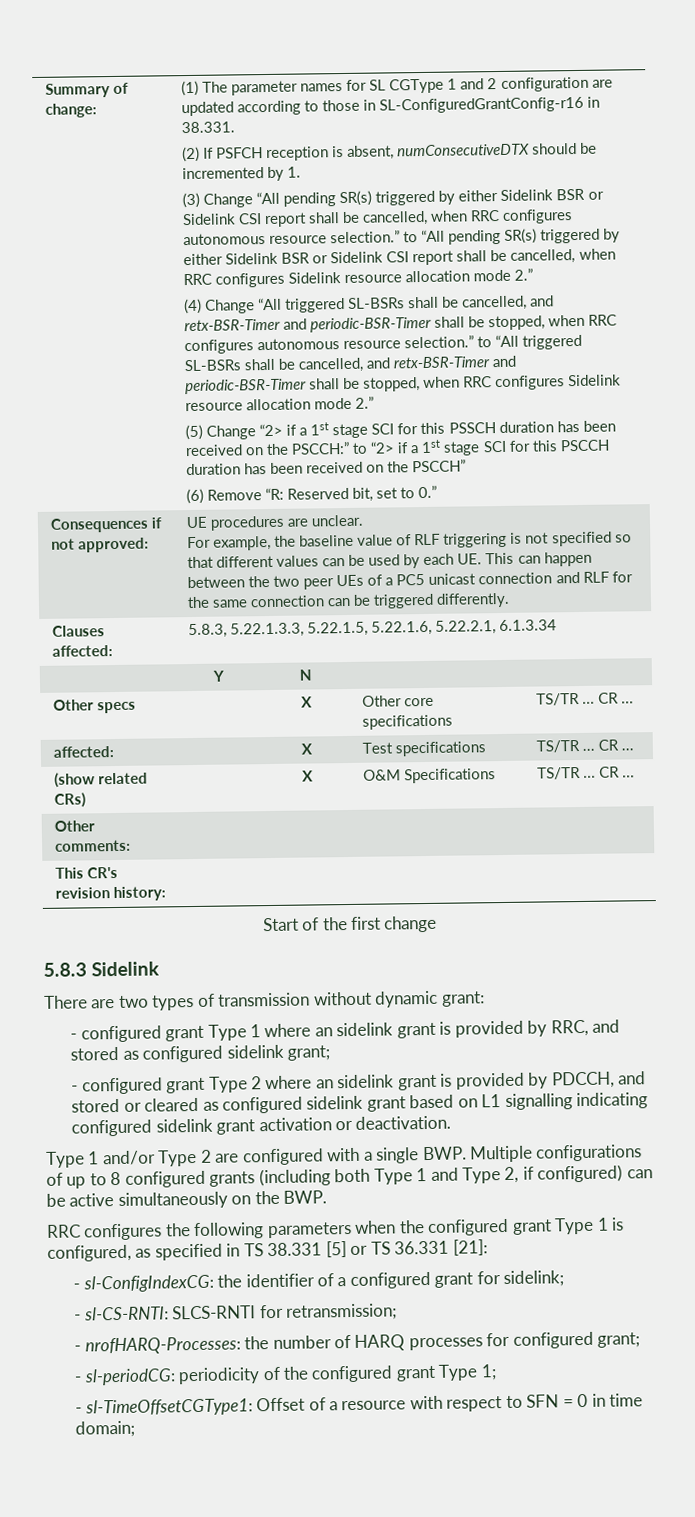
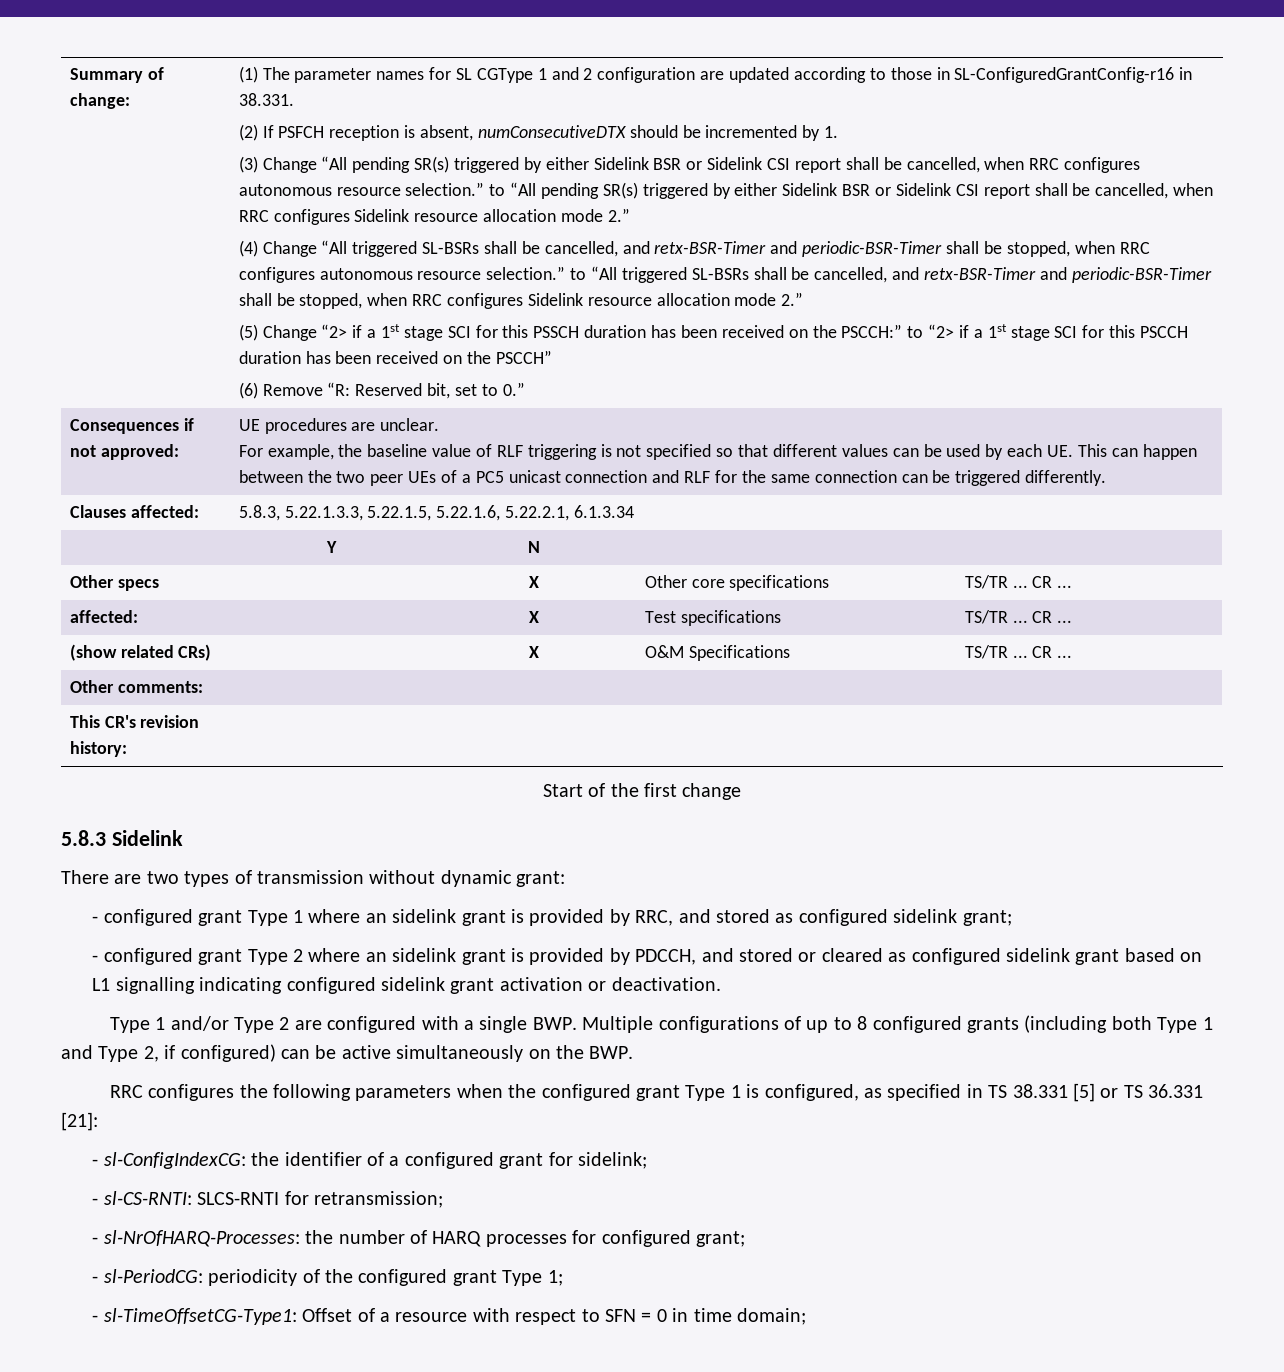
- - nrofHARQ-Processes: the number of HARQ processes for configured grant;
+ - sl-NrOfHARQ-Processes: the number of HARQ processes for configured grant;
- - sl-periodCG: periodicity of the configured grant Type 1;
+ - sl-PeriodCG: periodicity of the configured grant Type 1;
- - sl-TimeOffsetCGType1: Offset of a resource with respect to SFN = 0 in time domain;
+ - sl-TimeOffsetCG-Type1: Offset of a resource with respect to SFN = 0 in time domain;

